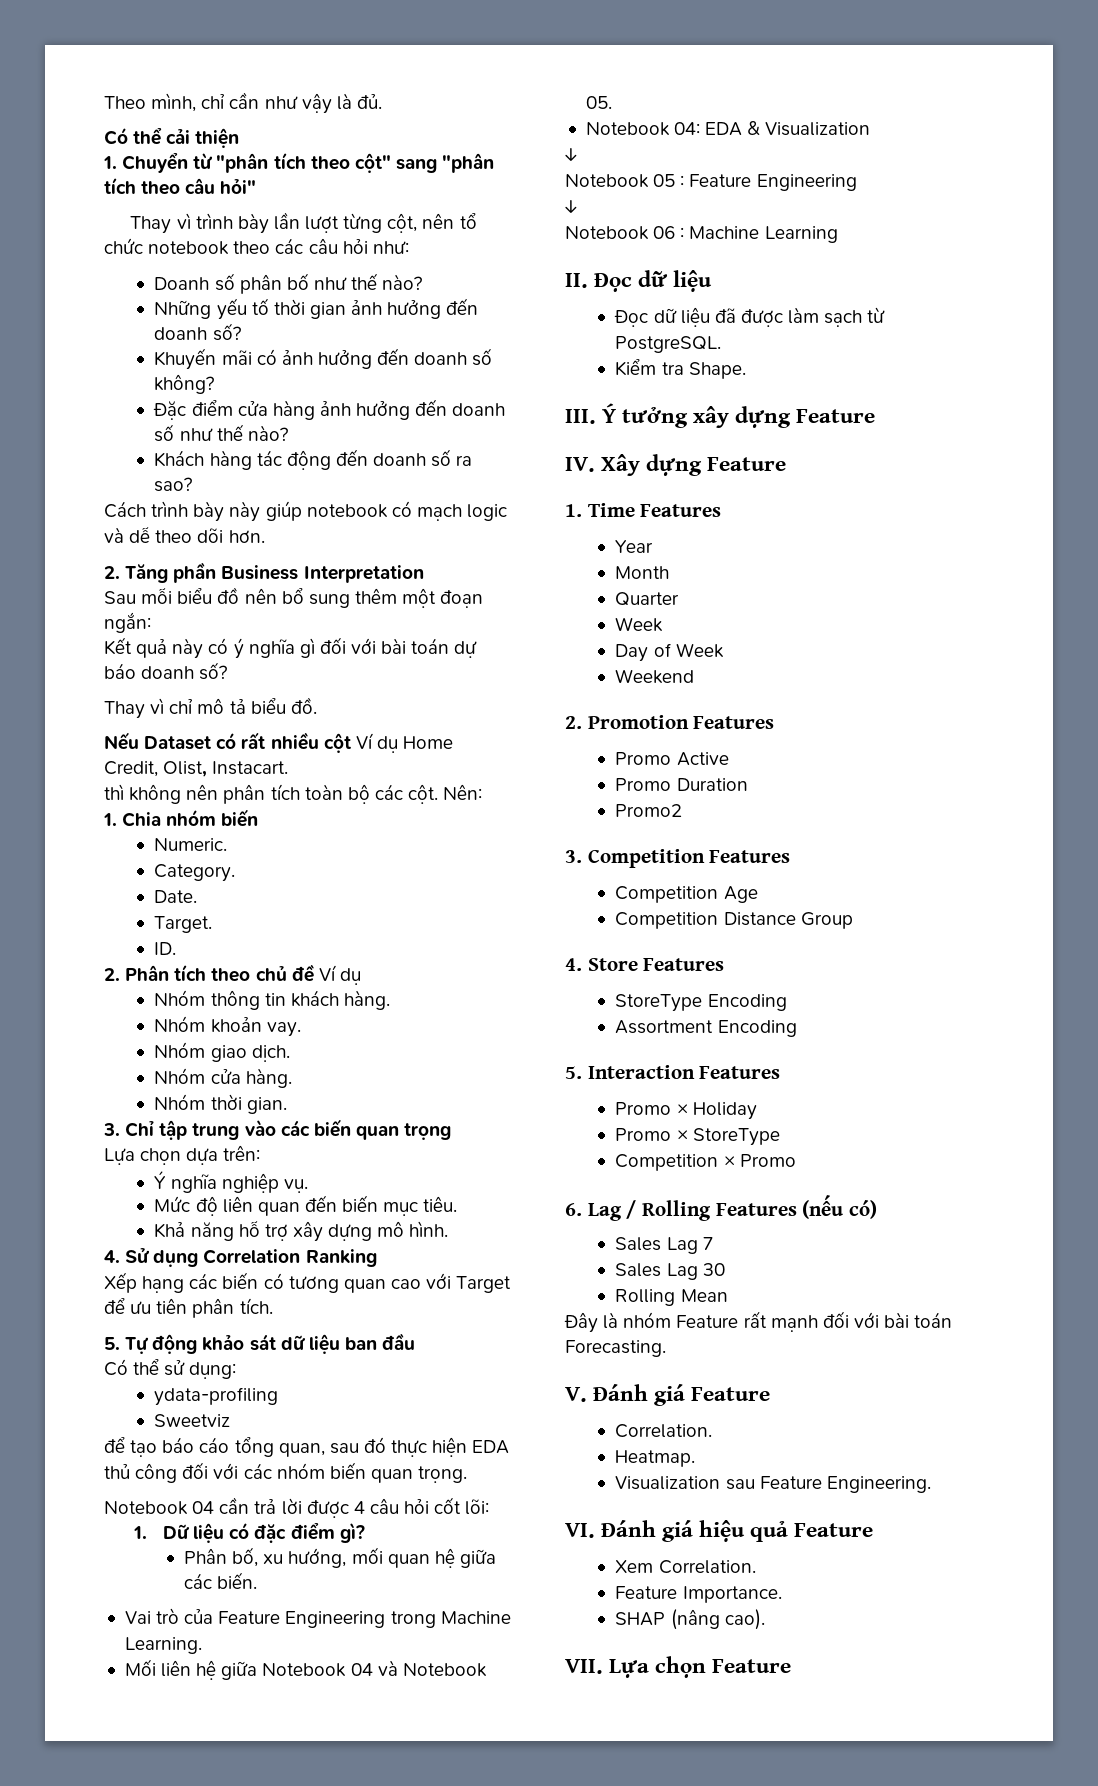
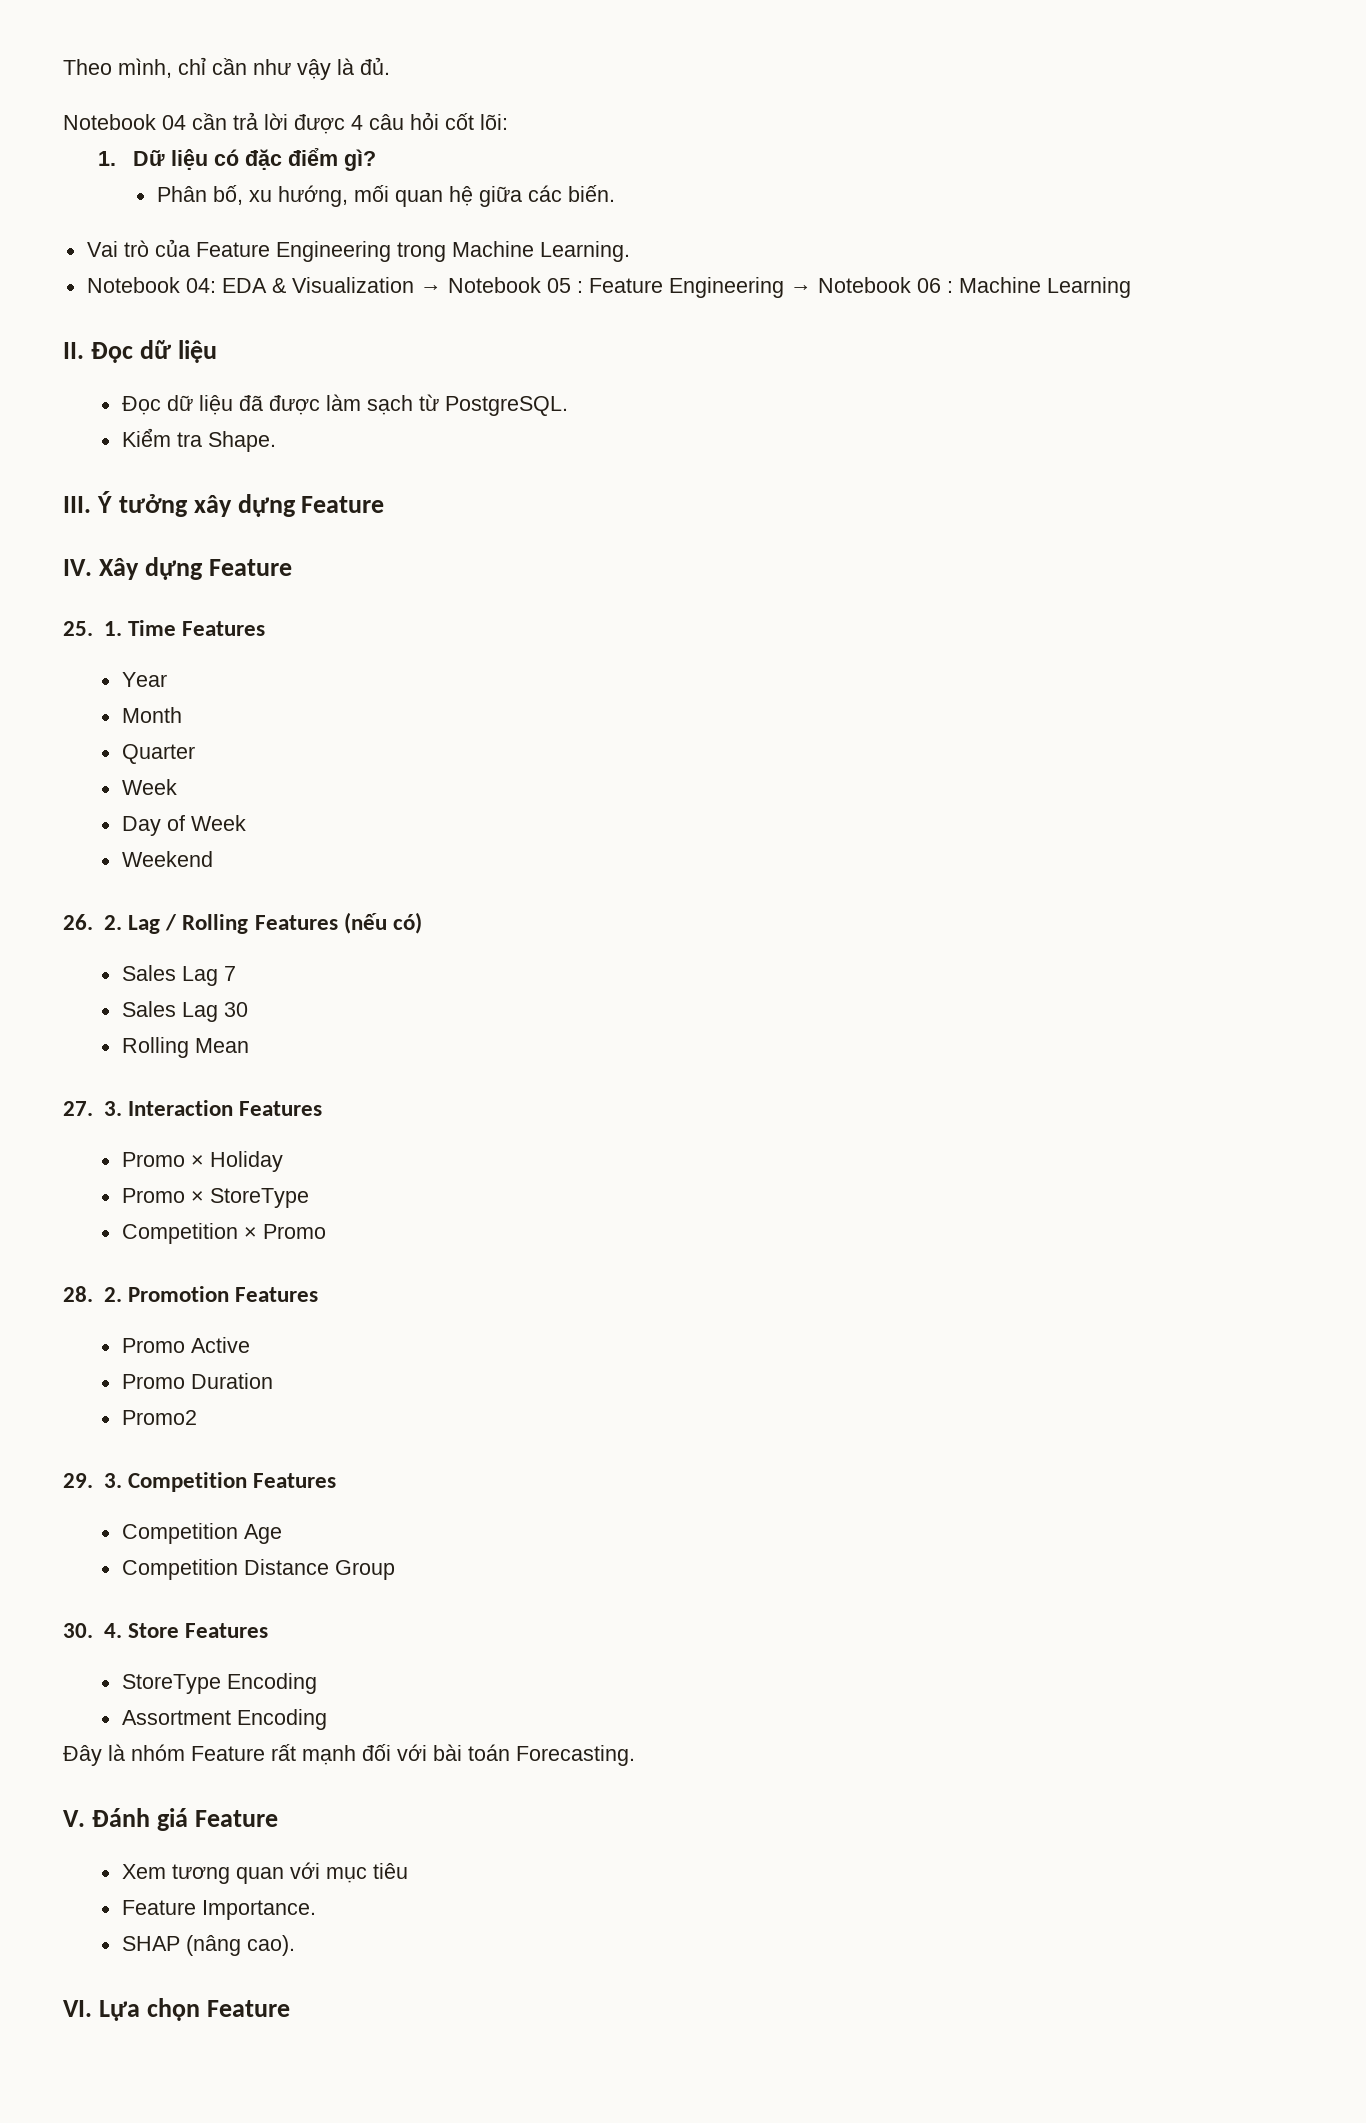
- Có thể cải thiện
- 1. Chuyển từ "phân tích theo cột" sang "phân tích theo câu hỏi"
- Thay vì trình bày lần lượt từng cột, nên tổ chức notebook theo các câu hỏi như:
- Doanh số phân bố như thế nào?
- Những yếu tố thời gian ảnh hưởng đến doanh số?
- Khuyến mãi có ảnh hưởng đến doanh số không?
- Đặc điểm cửa hàng ảnh hưởng đến doanh số như thế nào?
- Khách hàng tác động đến doanh số ra sao?
- Cách trình bày này giúp notebook có mạch logic và dễ theo dõi hơn.
- 2. Tăng phần Business Interpretation
- Sau mỗi biểu đồ nên bổ sung thêm một đoạn ngắn:
- Kết quả này có ý nghĩa gì đối với bài toán dự báo doanh số?
- Thay vì chỉ mô tả biểu đồ.
- Nếu Dataset có rất nhiều cột Ví dụ Home Credit, Olist, Instacart.
- thì không nên phân tích toàn bộ các cột. Nên:
- 1. Chia nhóm biến
- Numeric.
- Category.
- Date.
- Target.
- ID.
- 2. Phân tích theo chủ đề Ví dụ
- Nhóm thông tin khách hàng.
- Nhóm khoản vay.
- Nhóm giao dịch.
- Nhóm cửa hàng.
- Nhóm thời gian.
- 3. Chỉ tập trung vào các biến quan trọng
- Lựa chọn dựa trên:
- Ý nghĩa nghiệp vụ.
- Mức độ liên quan đến biến mục tiêu.
- Khả năng hỗ trợ xây dựng mô hình.
- 4. Sử dụng Correlation Ranking
- Xếp hạng các biến có tương quan cao với Target để ưu tiên phân tích.
- 5. Tự động khảo sát dữ liệu ban đầu
- Có thể sử dụng:
- ydata-profiling
- Sweetviz
- để tạo báo cáo tổng quan, sau đó thực hiện EDA thủ công đối với các nhóm biến quan trọng.
- Mối liên hệ giữa Notebook 04 và Notebook 05.
- Notebook 04: EDA & Visualization
- ↓
- Notebook 05 : Feature Engineering
- ↓
- Notebook 06 : Machine Learning
+ Notebook 04: EDA & Visualization → Notebook 05 : Feature Engineering → Notebook 06 : Machine Learning
- 1. Time Features
+ 25. 1. Time Features
- 2. Promotion Features
- Promo Active
- Promo Duration
- Promo2
- 3. Competition Features
- Competition Age
- Competition Distance Group
- 4. Store Features
- StoreType Encoding
- Assortment Encoding
- 5. Interaction Features
- Promo × Holiday
- Promo × StoreType
- Competition × Promo
- 6. Lag / Rolling Features (nếu có)
+ 26. 2. Lag / Rolling Features (nếu có)
+ 27. 3. Interaction Features
+ Promo × Holiday
+ Promo × StoreType
+ Competition × Promo
+ 28. 2. Promotion Features
+ Promo Active
+ Promo Duration
+ Promo2
+ 29. 3. Competition Features
+ Competition Age
+ Competition Distance Group
+ 30. 4. Store Features
+ StoreType Encoding
+ Assortment Encoding
  V. Đánh giá Feature
- Correlation.
- Heatmap.
- Visualization sau Feature Engineering.
- VI. Đánh giá hiệu quả Feature
- Xem Correlation.
+ Xem tương quan với mục tiêu
- VII. Lựa chọn Feature
+ VI. Lựa chọn Feature

